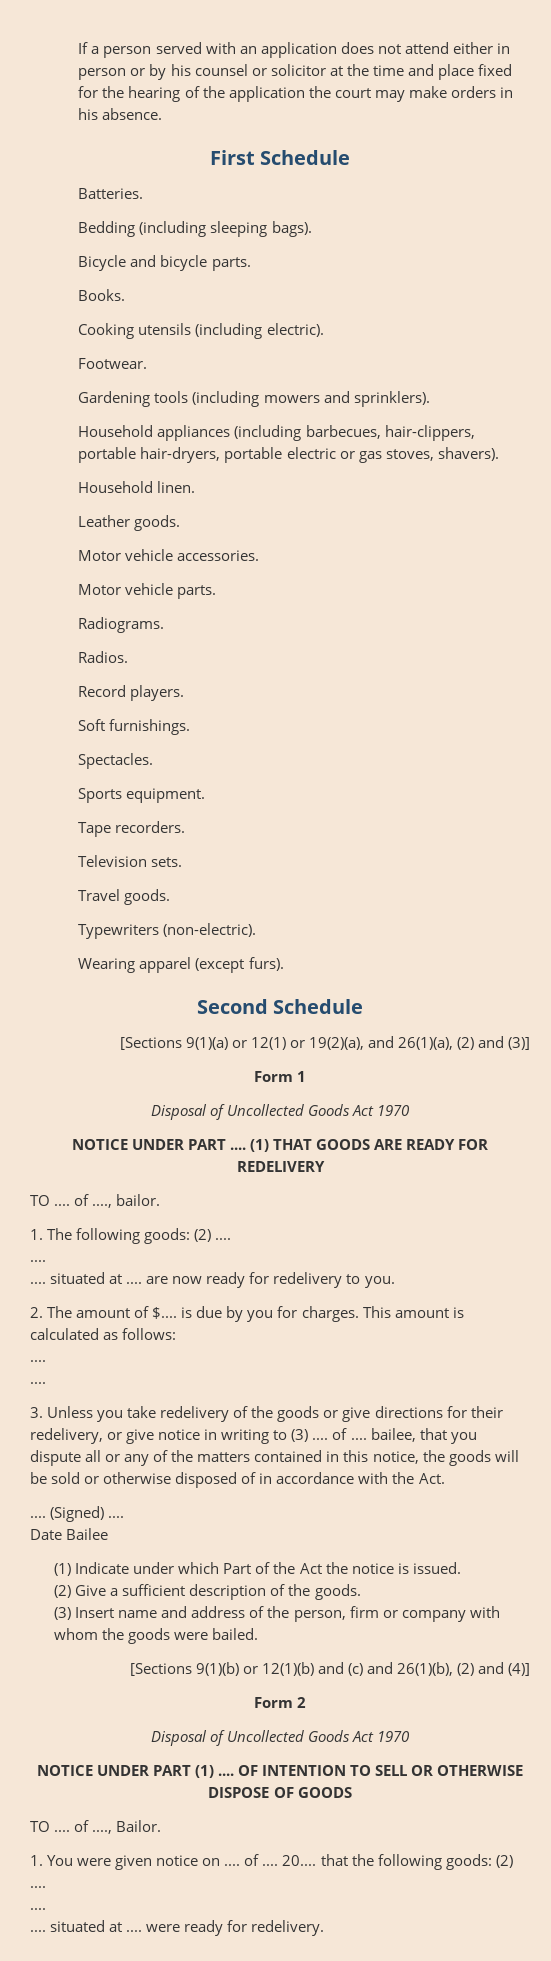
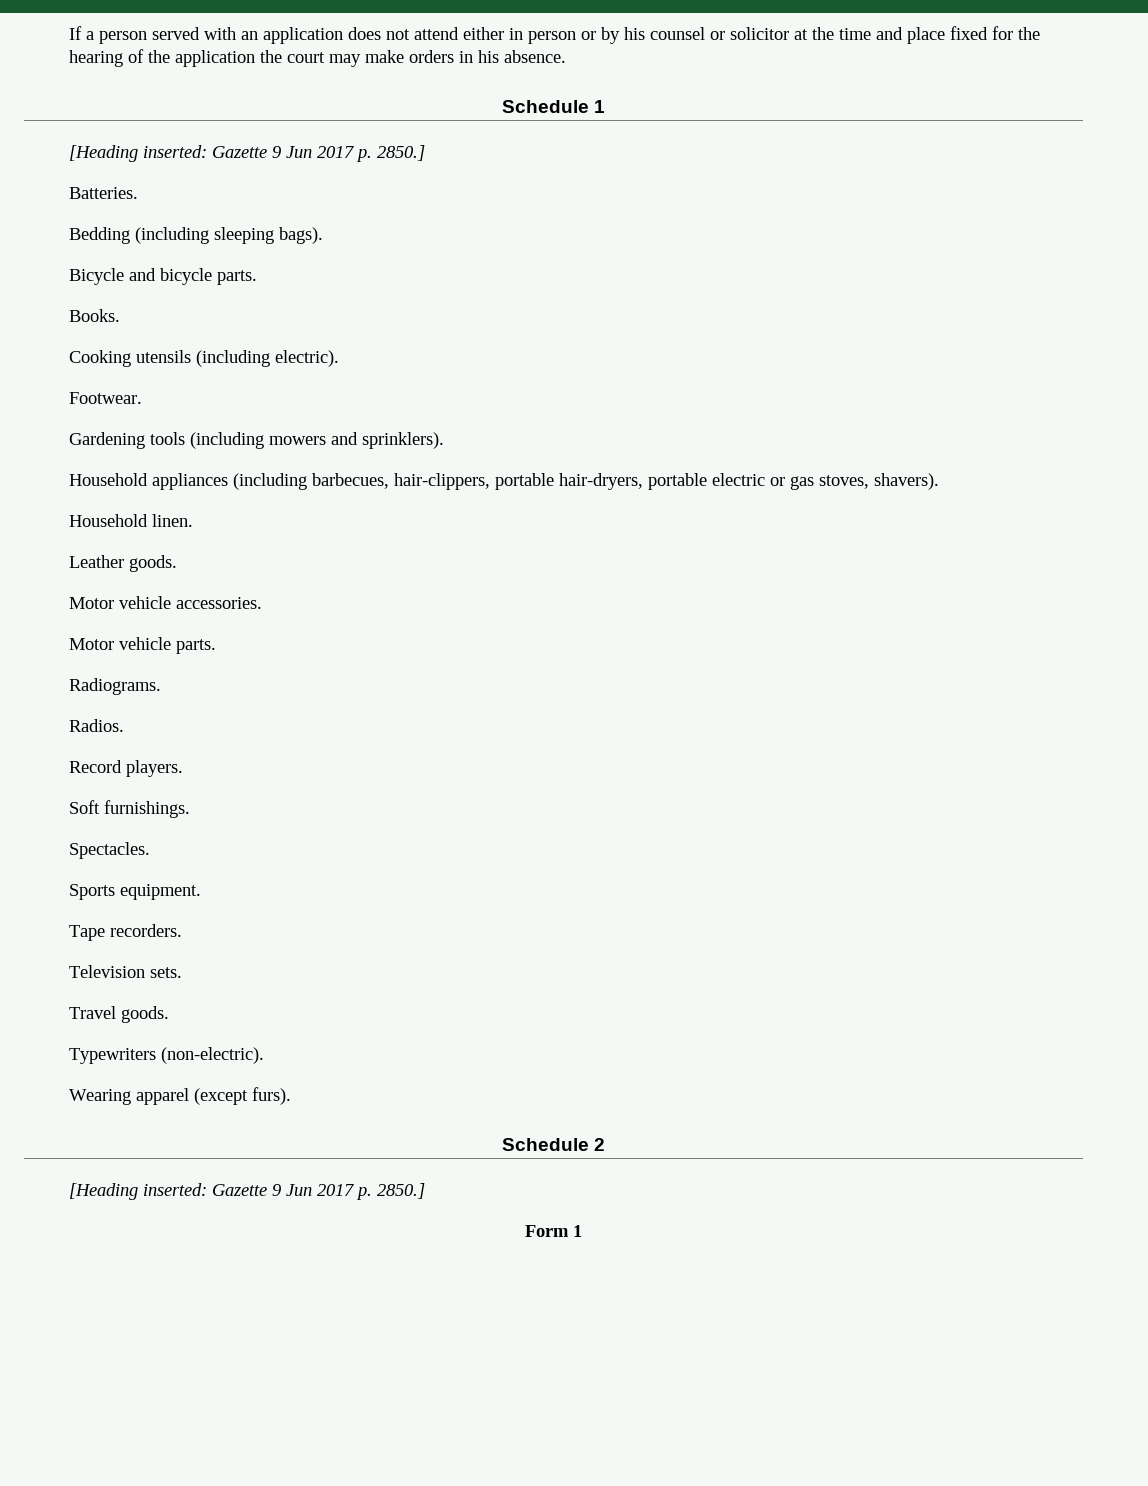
- First Schedule
+ Schedule 1
+ [Heading inserted: Gazette 9 Jun 2017 p. 2850.]
- Second Schedule
- [Sections 9(1)(a) or 12(1) or 19(2)(a), and 26(1)(a), (2) and (3)]
+ Schedule 2
+ [Heading inserted: Gazette 9 Jun 2017 p. 2850.]
  Form 1
- Disposal of Uncollected Goods Act 1970
- NOTICE UNDER PART .... (1) THAT GOODS ARE READY FOR REDELIVERY
- TO .... of ...., bailor.
- 1. The following goods: (2) ....
- ....
- .... situated at .... are now ready for redelivery to you.
- 2. The amount of $.... is due by you for charges. This amount is calculated as follows:
- ....
- ....
- 3. Unless you take redelivery of the goods or give directions for their redelivery, or give notice in writing to (3) .... of .... bailee, that you dispute all or any of the matters contained in this notice, the goods will be sold or otherwise disposed of in accordance with the Act.
- .... (Signed) ....
- Date Bailee
- (1) Indicate under which Part of the Act the notice is issued.
- (2) Give a sufficient description of the goods.
- (3) Insert name and address of the person, firm or company with whom the goods were bailed.
- [Sections 9(1)(b) or 12(1)(b) and (c) and 26(1)(b), (2) and (4)]
- Form 2
- Disposal of Uncollected Goods Act 1970
- NOTICE UNDER PART (1) .... OF INTENTION TO SELL OR OTHERWISE DISPOSE OF GOODS
- TO .... of ...., Bailor.
- 1. You were given notice on .... of .... 20.... that the following goods: (2) ....
- ....
- .... situated at .... were ready for redelivery.

